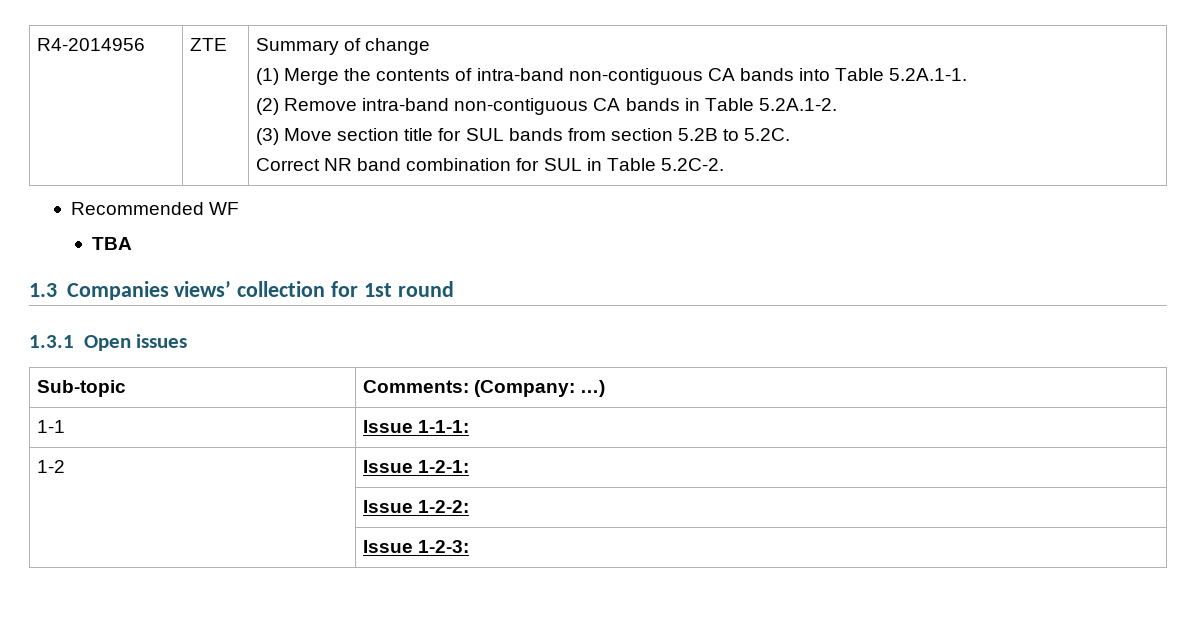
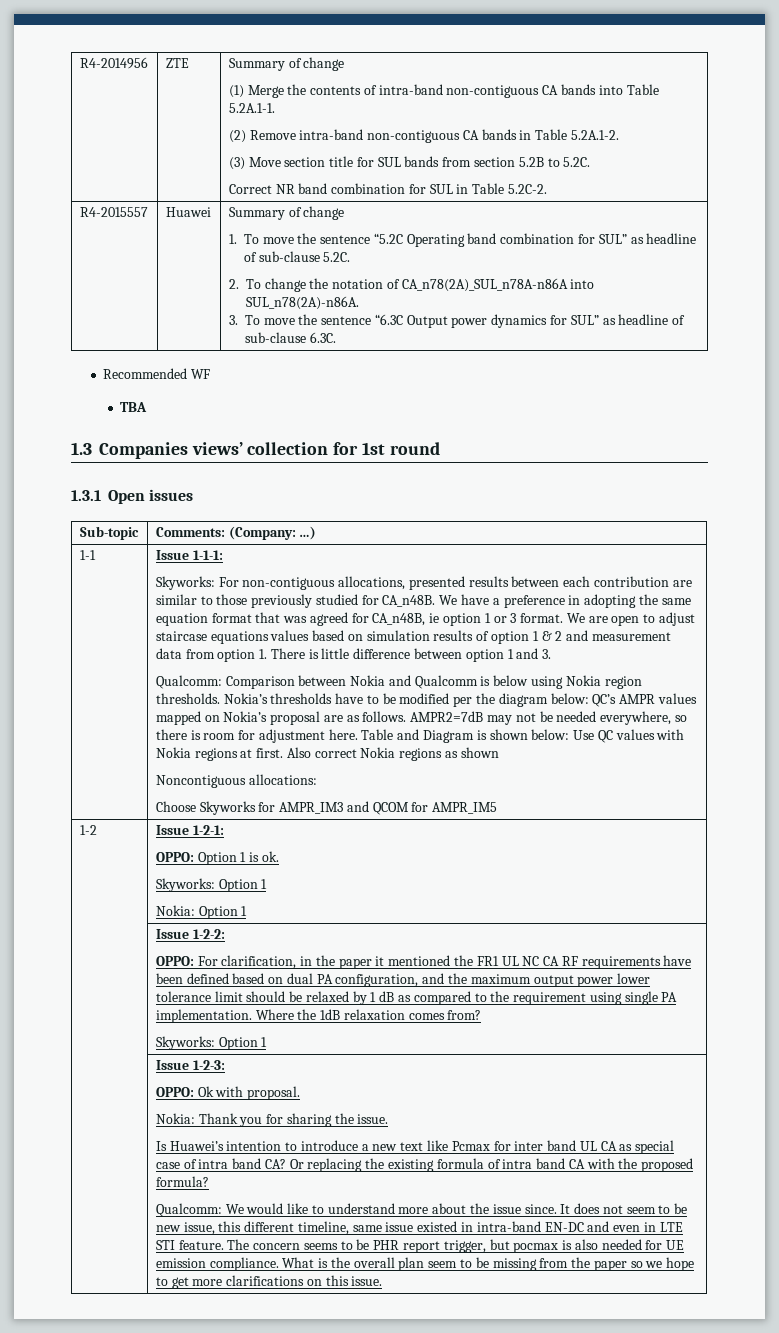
+ R4-2015557 | Huawei | Summary of change
+ 1. To move the sentence “5.2C Operating band combination for SUL” as headline of sub-clause 5.2C.
+ 2. To change the notation of CA_n78(2A)_SUL_n78A-n86A into SUL_n78(2A)-n86A.
+ 3. To move the sentence “6.3C Output power dynamics for SUL” as headline of sub-clause 6.3C.
+ Skyworks: For non-contiguous allocations, presented results between each contribution are similar to those previously studied for CA_n48B. We have a preference in adopting the same equation format that was agreed for CA_n48B, ie option 1 or 3 format. We are open to adjust staircase equations values based on simulation results of option 1 & 2 and measurement data from option 1. There is little difference between option 1 and 3.
+ Qualcomm: Comparison between Nokia and Qualcomm is below using Nokia region thresholds. Nokia’s thresholds have to be modified per the diagram below: QC’s AMPR values mapped on Nokia’s proposal are as follows. AMPR2=7dB may not be needed everywhere, so there is room for adjustment here. Table and Diagram is shown below: Use QC values with Nokia regions at first. Also correct Nokia regions as shown
+ Noncontiguous allocations:
+ Choose Skyworks for AMPR_IM3 and QCOM for AMPR_IM5
  1-2 | Issue 1-2-1:
+ OPPO: Option 1 is ok.
+ Skyworks: Option 1
+ Nokia: Option 1
  | Issue 1-2-2:
+ OPPO: For clarification, in the paper it mentioned the FR1 UL NC CA RF requirements have been defined based on dual PA configuration, and the maximum output power lower tolerance limit should be relaxed by 1 dB as compared to the requirement using single PA implementation. Where the 1dB relaxation comes from?
+ Skyworks: Option 1
  | Issue 1-2-3:
+ OPPO: Ok with proposal.
+ Nokia: Thank you for sharing the issue.
+ Is Huawei’s intention to introduce a new text like Pcmax for inter band UL CA as special case of intra band CA? Or replacing the existing formula of intra band CA with the proposed formula?
+ Qualcomm: We would like to understand more about the issue since. It does not seem to be new issue, this different timeline, same issue existed in intra-band EN-DC and even in LTE STI feature. The concern seems to be PHR report trigger, but pocmax is also needed for UE emission compliance. What is the overall plan seem to be missing from the paper so we hope to get more clarifications on this issue.

